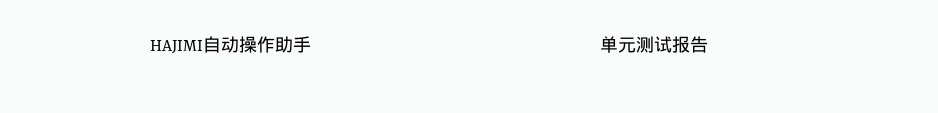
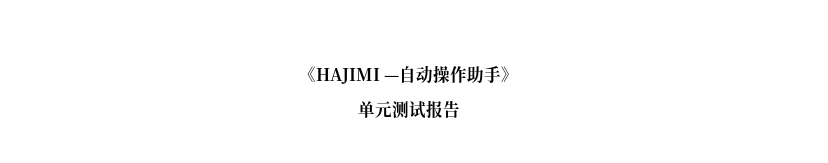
- HAJIMI自动操作助手
+ 《HAJIMI —自动操作助手》

